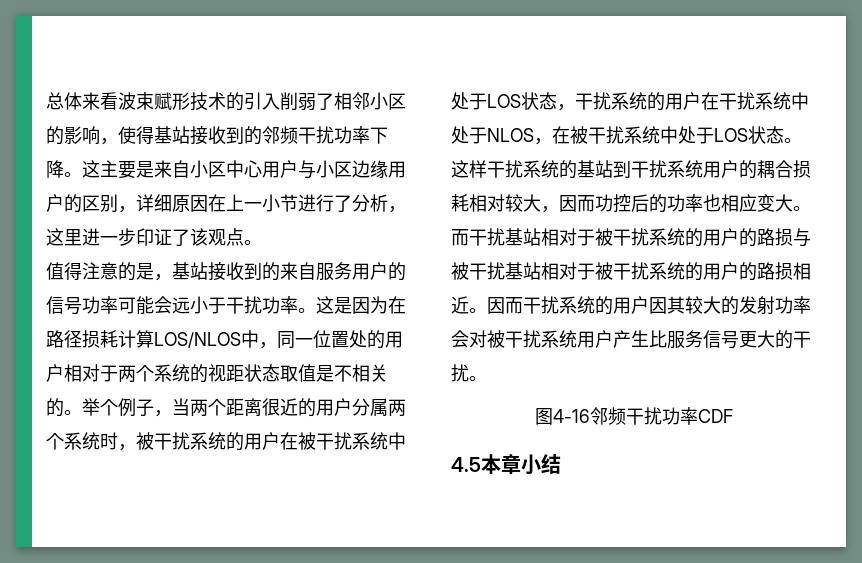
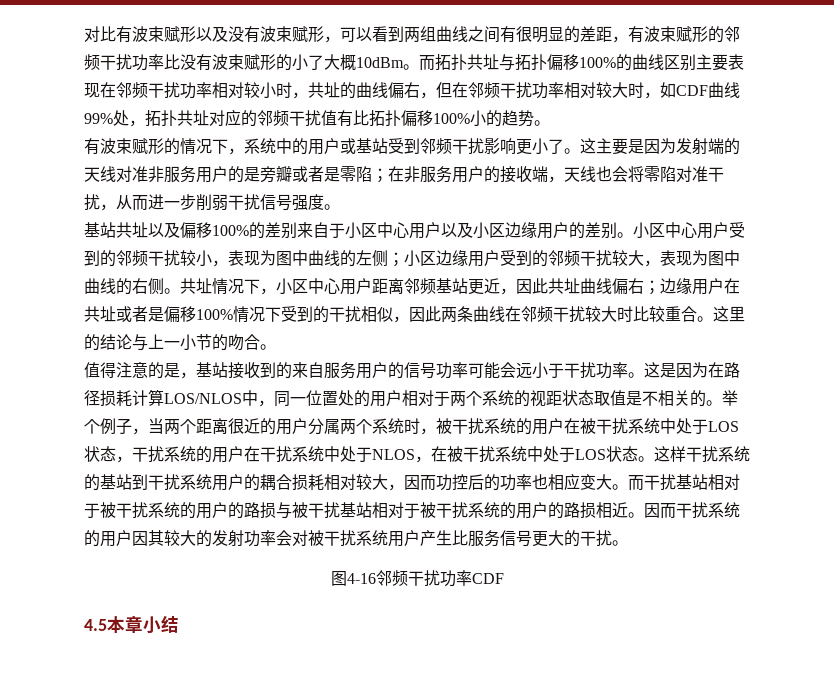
- 总体来看波束赋形技术的引入削弱了相邻小区的影响，使得基站接收到的邻频干扰功率下降。这主要是来自小区中心用户与小区边缘用户的区别，详细原因在上一小节进行了分析，这里进一步印证了该观点。
+ 对比有波束赋形以及没有波束赋形，可以看到两组曲线之间有很明显的差距，有波束赋形的邻频干扰功率比没有波束赋形的小了大概10dBm。而拓扑共址与拓扑偏移100%的曲线区别主要表现在邻频干扰功率相对较小时，共址的曲线偏右，但在邻频干扰功率相对较大时，如CDF曲线99%处，拓扑共址对应的邻频干扰值有比拓扑偏移100%小的趋势。
+ 有波束赋形的情况下，系统中的用户或基站受到邻频干扰影响更小了。这主要是因为发射端的天线对准非服务用户的是旁瓣或者是零陷；在非服务用户的接收端，天线也会将零陷对准干扰，从而进一步削弱干扰信号强度。
+ 基站共址以及偏移100%的差别来自于小区中心用户以及小区边缘用户的差别。小区中心用户受到的邻频干扰较小，表现为图中曲线的左侧；小区边缘用户受到的邻频干扰较大，表现为图中曲线的右侧。共址情况下，小区中心用户距离邻频基站更近，因此共址曲线偏右；边缘用户在共址或者是偏移100%情况下受到的干扰相似，因此两条曲线在邻频干扰较大时比较重合。这里的结论与上一小节的吻合。

